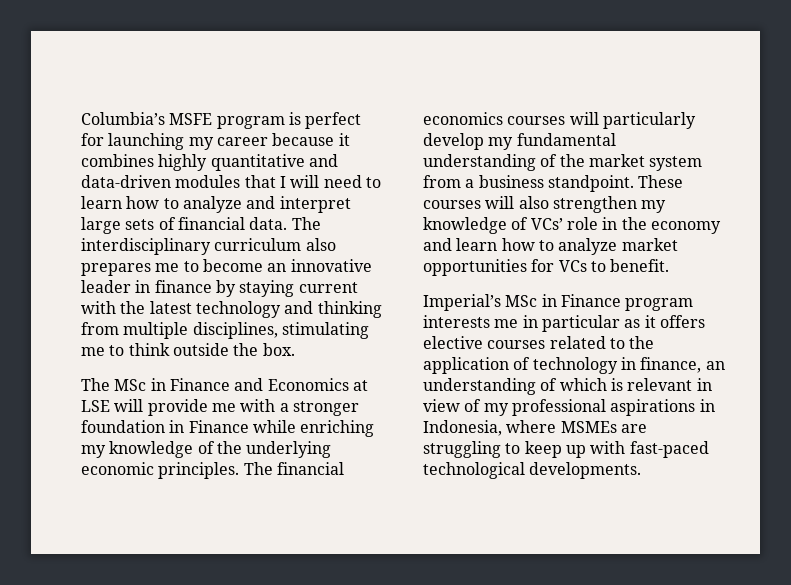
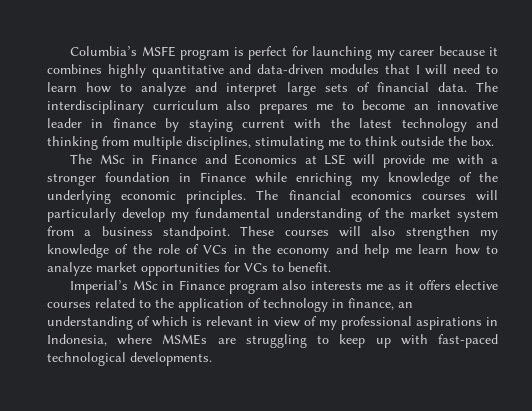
- These courses will also strengthen my knowledge of VCs’ role in the economy and learn how to analyze market opportunities for VCs to benefit.
+ These courses will also strengthen my knowledge of the role of VCs in the economy and help me learn how to analyze market opportunities for VCs to benefit.
- Imperial’s MSc in Finance program interests me in particular as it offers elective courses related to the application of technology in finance, an understanding of which is relevant in view of my professional aspirations in Indonesia, where MSMEs are struggling to keep up with fast-paced technological developments.
+ Imperial’s MSc in Finance program also interests me as it offers elective courses related to the application of technology in finance, an understanding of which is relevant in view of my professional aspirations in Indonesia, where MSMEs are struggling to keep up with fast-paced technological developments.

